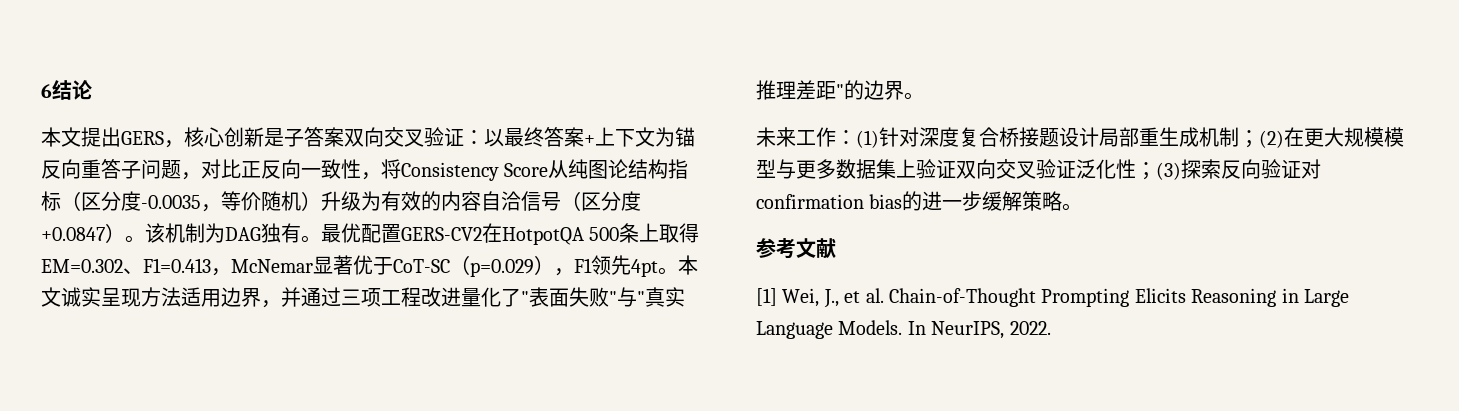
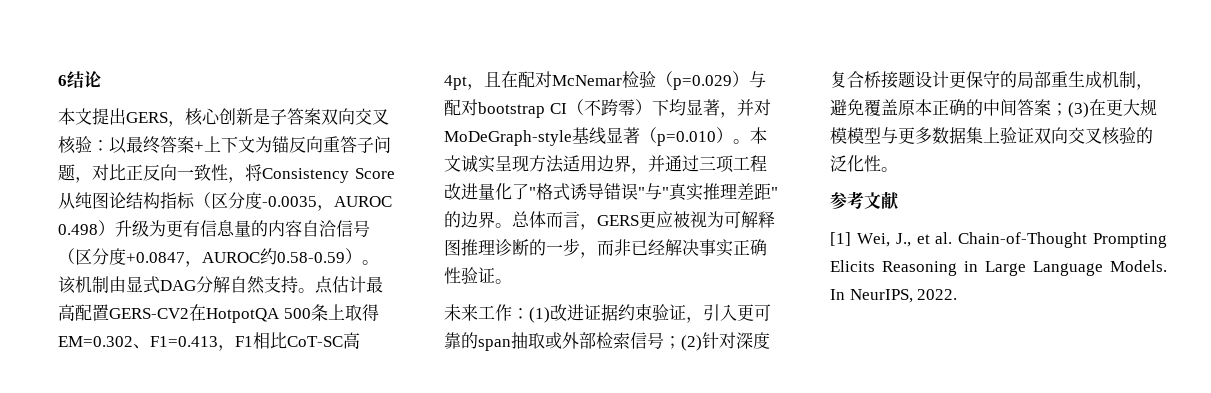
- 本文提出GERS，核心创新是子答案双向交叉验证：以最终答案+上下文为锚反向重答子问题，对比正反向一致性，将Consistency Score从纯图论结构指标（区分度-0.0035，等价随机）升级为有效的内容自洽信号（区分度+0.0847）。该机制为DAG独有。最优配置GERS-CV2在HotpotQA 500条上取得EM=0.302、F1=0.413，McNemar显著优于CoT-SC（p=0.029），F1领先4pt。
+ 本文提出GERS，核心创新是子答案双向交叉核验：以最终答案+上下文为锚反向重答子问题，对比正反向一致性，将Consistency Score从纯图论结构指标（区分度-0.0035，AUROC 0.498）升级为更有信息量的内容自洽信号（区分度+0.0847，AUROC约0.58-0.59）。该机制由显式DAG分解自然支持。点估计最高配置GERS-CV2在HotpotQA 500条上取得EM=0.302、F1=0.413，F1相比CoT-SC高4pt，且在配对McNemar检验（p=0.029）与配对bootstrap CI（不跨零）下均显著，并对MoDeGraph-style基线显著（p=0.010）。
- 本文诚实呈现方法适用边界，并通过三项工程改进量化了"表面失败"与"真实推理差距"的边界。
- 未来工作：(1)针对深度复合桥接题设计局部重生成机制；(2)在更大规模模型与更多数据集上验证双向交叉验证泛化性；(3)探索反向验证对confirmation bias的进一步缓解策略。
+ 本文诚实呈现方法适用边界，并通过三项工程改进量化了"格式诱导错误"与"真实推理差距"的边界。总体而言，GERS更应被视为可解释图推理诊断的一步，而非已经解决事实正确性验证。
+ 未来工作：(1)改进证据约束验证，引入更可靠的span抽取或外部检索信号；(2)针对深度复合桥接题设计更保守的局部重生成机制，避免覆盖原本正确的中间答案；(3)在更大规模模型与更多数据集上验证双向交叉核验的泛化性。

